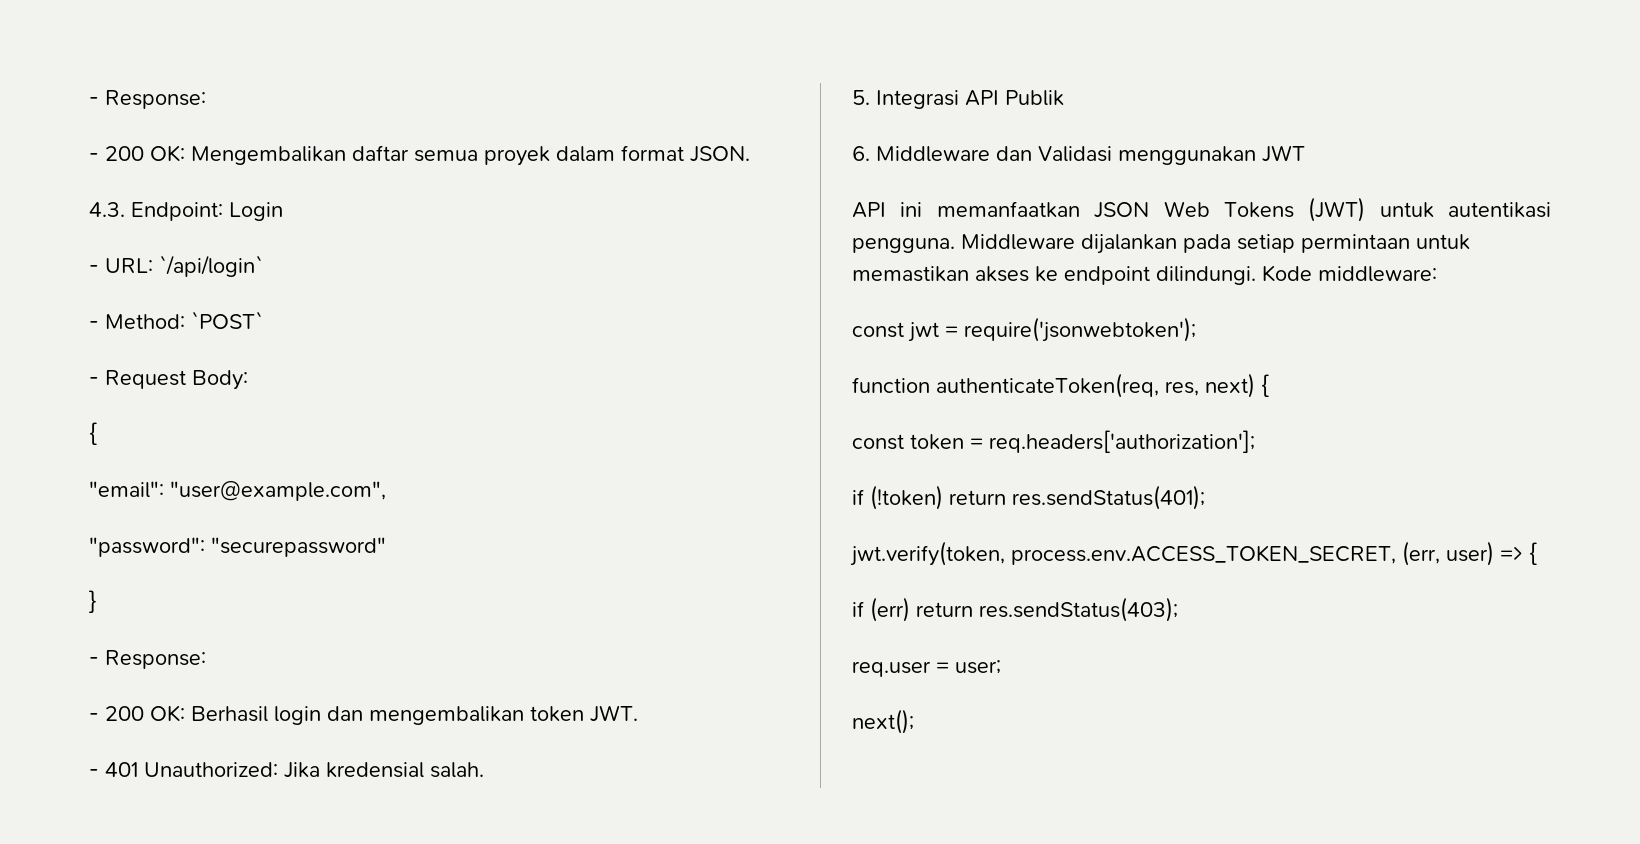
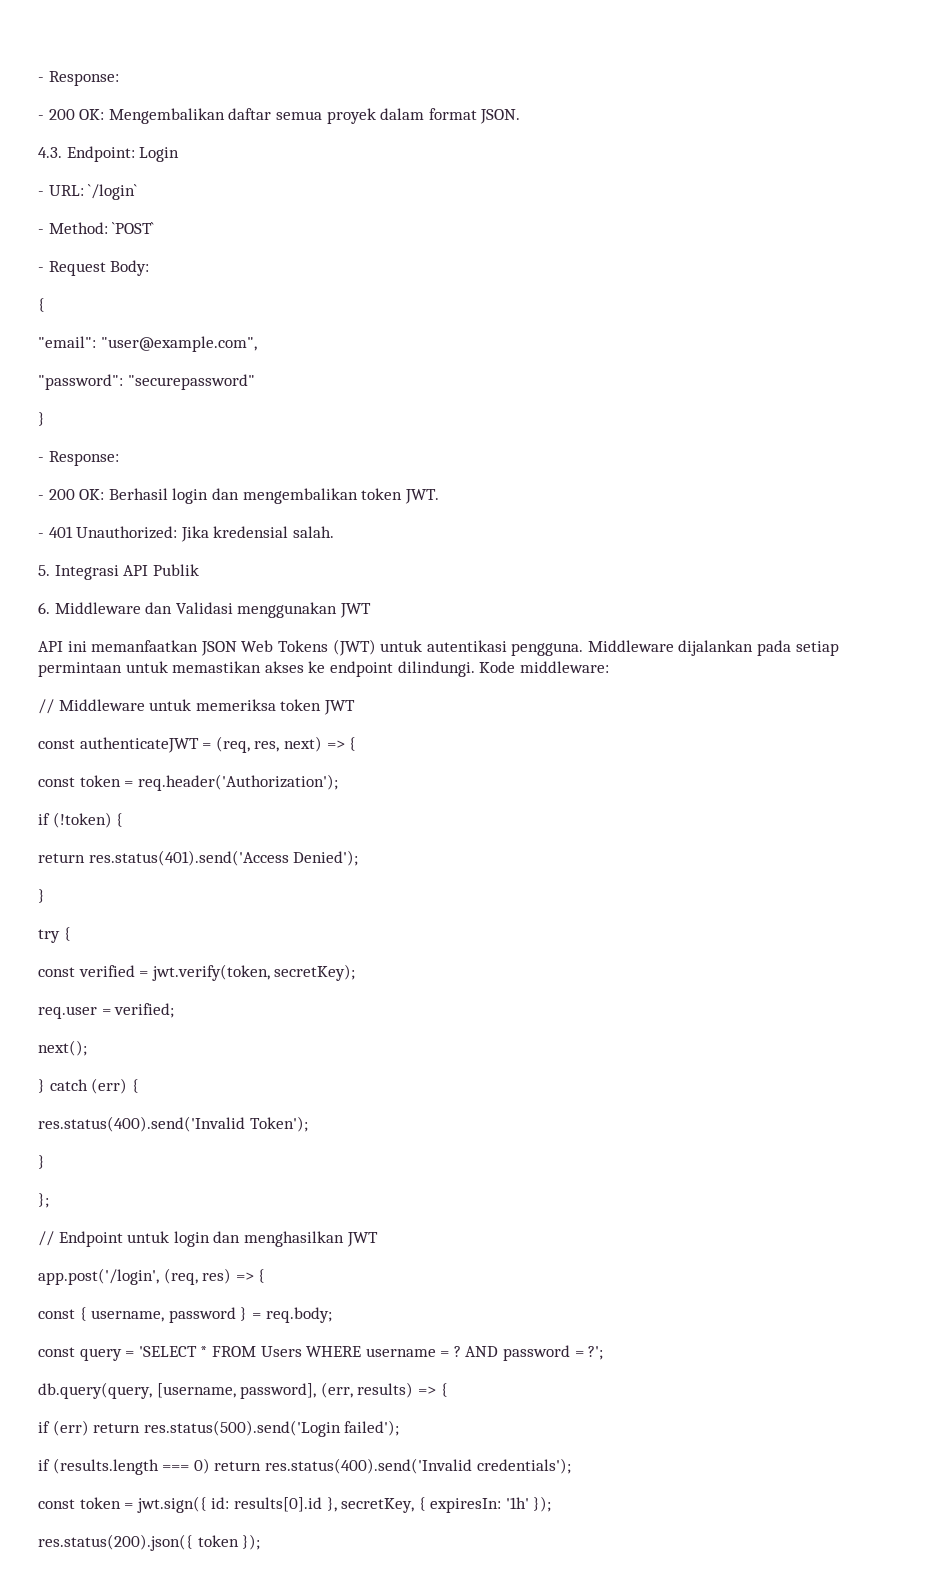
- - URL: `/api/login`
+ - URL: `/login`
- const jwt = require('jsonwebtoken');
- function authenticateToken(req, res, next) {
+ // Middleware untuk memeriksa token JWT
+ const authenticateJWT = (req, res, next) => {
- const token = req.headers['authorization'];
+ const token = req.header('Authorization');
- if (!token) return res.sendStatus(401);
- jwt.verify(token, process.env.ACCESS_TOKEN_SECRET, (err, user) => {
+ if (!token) {
+ return res.status(401).send('Access Denied');
+ }
+ try {
+ const verified = jwt.verify(token, secretKey);
+ req.user = verified;
+ next();
+ } catch (err) {
+ res.status(400).send('Invalid Token');
+ }
+ };
+ // Endpoint untuk login dan menghasilkan JWT
+ app.post('/login', (req, res) => {
+ const { username, password } = req.body;
+ const query = 'SELECT * FROM Users WHERE username = ? AND password = ?';
+ db.query(query, [username, password], (err, results) => {
- if (err) return res.sendStatus(403);
- req.user = user;
- next();
+ if (err) return res.status(500).send('Login failed');
+ if (results.length === 0) return res.status(400).send('Invalid credentials');
+ const token = jwt.sign({ id: results[0].id }, secretKey, { expiresIn: '1h' });
+ res.status(200).json({ token });

